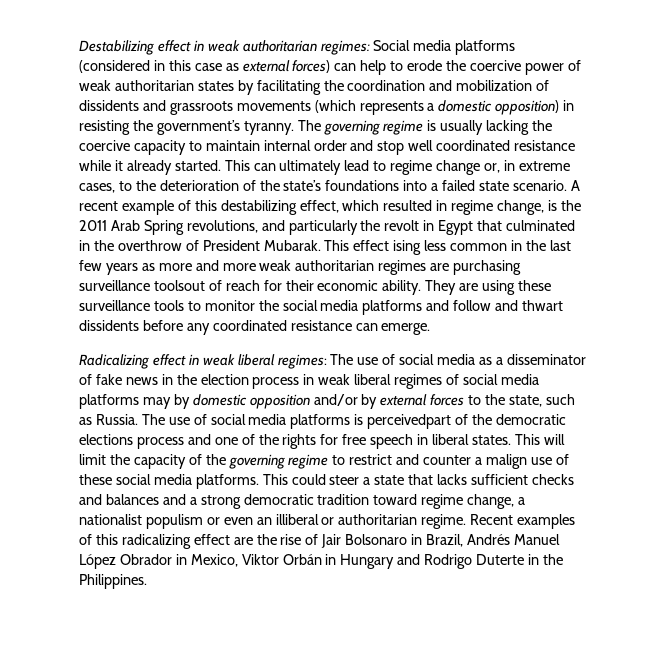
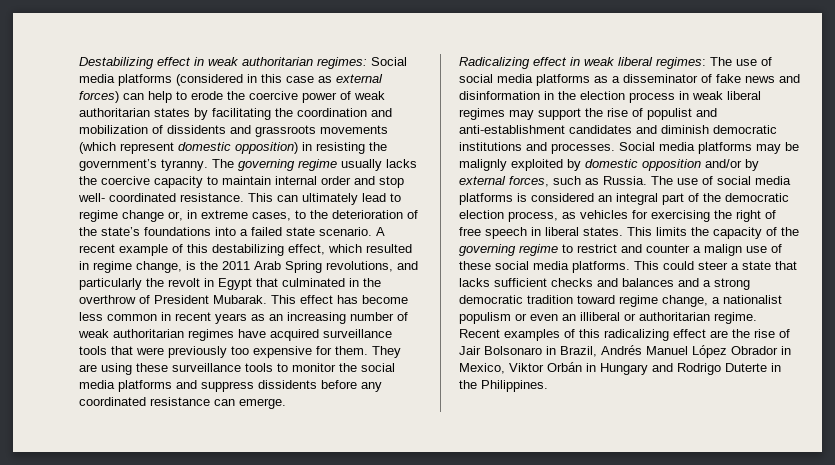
- Destabilizing effect in weak authoritarian regimes: Social media platforms (considered in this case as external forces) can help to erode the coercive power of weak authoritarian states by facilitating the coordination and mobilization of dissidents and grassroots movements (which represents a domestic opposition) in resisting the government’s tyranny.
+ Destabilizing effect in weak authoritarian regimes: Social media platforms (considered in this case as external forces) can help to erode the coercive power of weak authoritarian states by facilitating the coordination and mobilization of dissidents and grassroots movements (which represent domestic opposition) in resisting the government’s tyranny.
- The governing regime is usually lacking the coercive capacity to maintain internal order and stop well coordinated resistance while it already started.
+ The governing regime usually lacks the coercive capacity to maintain internal order and stop well- coordinated resistance.
- This effect ising less common in the last few years as more and more weak authoritarian regimes are purchasing surveillance toolsout of reach for their economic ability.
+ This effect has become less common in recent years as an increasing number of weak authoritarian regimes have acquired surveillance tools that were previously too expensive for them.
- They are using these surveillance tools to monitor the social media platforms and follow and thwart dissidents before any coordinated resistance can emerge.
+ They are using these surveillance tools to monitor the social media platforms and suppress dissidents before any coordinated resistance can emerge.
- Radicalizing effect in weak liberal regimes: The use of social media as a disseminator of fake news in the election process in weak liberal regimes of social media platforms may by domestic opposition and/or by external forces to the state, such as Russia.
+ Radicalizing effect in weak liberal regimes: The use of social media platforms as a disseminator of fake news and disinformation in the election process in weak liberal regimes may support the rise of populist and anti-establishment candidates and diminish democratic institutions and processes. Social media platforms may be malignly exploited by domestic opposition and/or by external forces, such as Russia.
- The use of social media platforms is perceivedpart of the democratic elections process and one of the rights for free speech in liberal states.
+ The use of social media platforms is considered an integral part of the democratic election process, as vehicles for exercising the right of free speech in liberal states.
- This will limit the capacity of the governing regime to restrict and counter a malign use of these social media platforms.
+ This limits the capacity of the governing regime to restrict and counter a malign use of these social media platforms.

